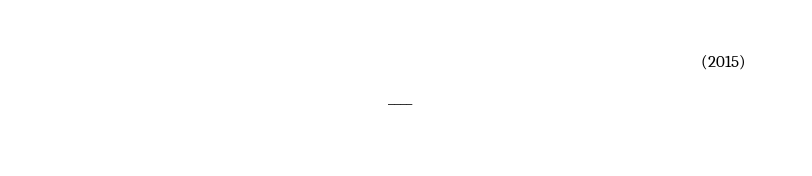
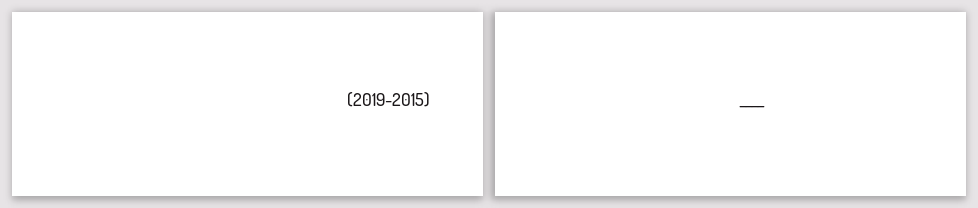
- (2015)
+ (2019-2015)

